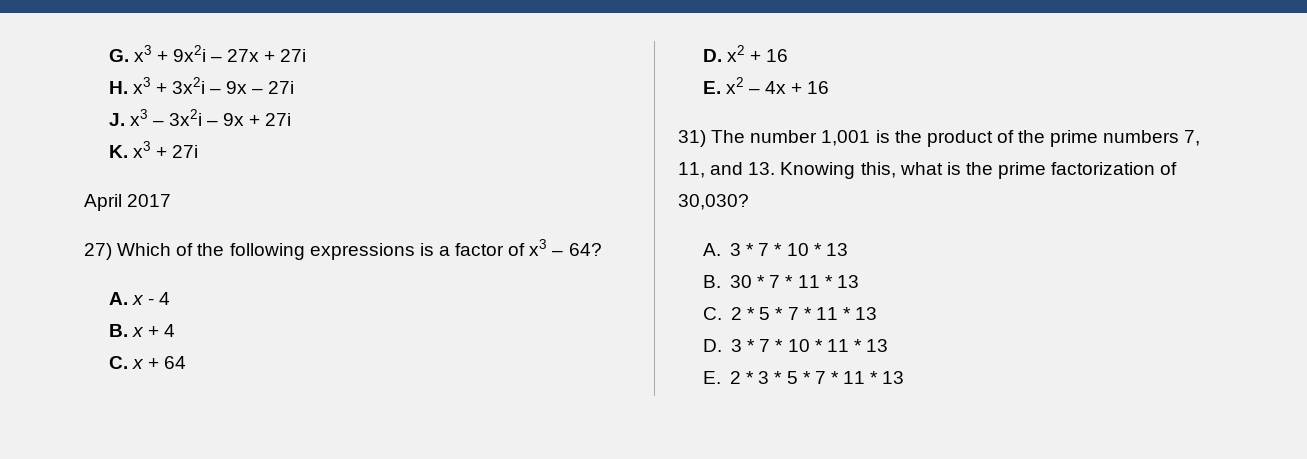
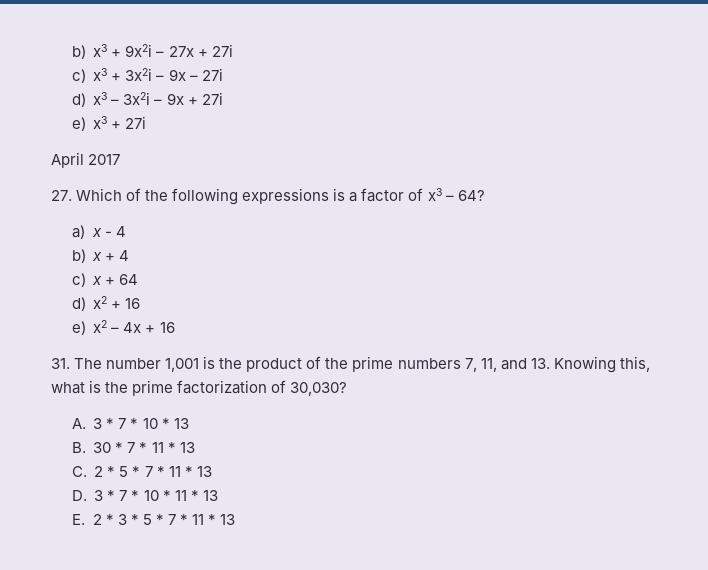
- G. x3 + 9x2i – 27x + 27i
+ b) x3 + 9x2i – 27x + 27i
- H. x3 + 3x2i – 9x – 27i
+ c) x3 + 3x2i – 9x – 27i
- J. x3 – 3x2i – 9x + 27i
+ d) x3 – 3x2i – 9x + 27i
- K. x3 + 27i
+ e) x3 + 27i
- 27) Which of the following expressions is a factor of x3 – 64?
+ 27. Which of the following expressions is a factor of x3 – 64?
- A. x - 4
+ a) x - 4
- B. x + 4
+ b) x + 4
- C. x + 64
+ c) x + 64
- D. x2 + 16
+ d) x2 + 16
- E. x2 – 4x + 16
+ e) x2 – 4x + 16
- 31) The number 1,001 is the product of the prime numbers 7, 11, and 13. Knowing this, what is the prime factorization of 30,030?
+ 31. The number 1,001 is the product of the prime numbers 7, 11, and 13. Knowing this, what is the prime factorization of 30,030?

